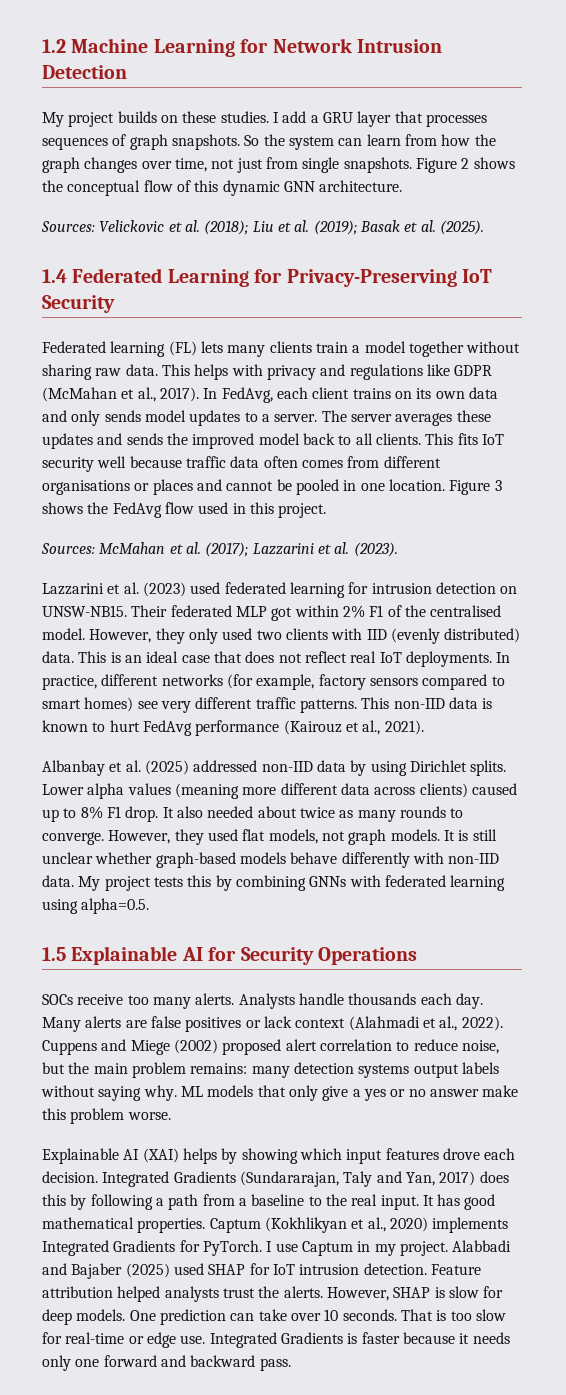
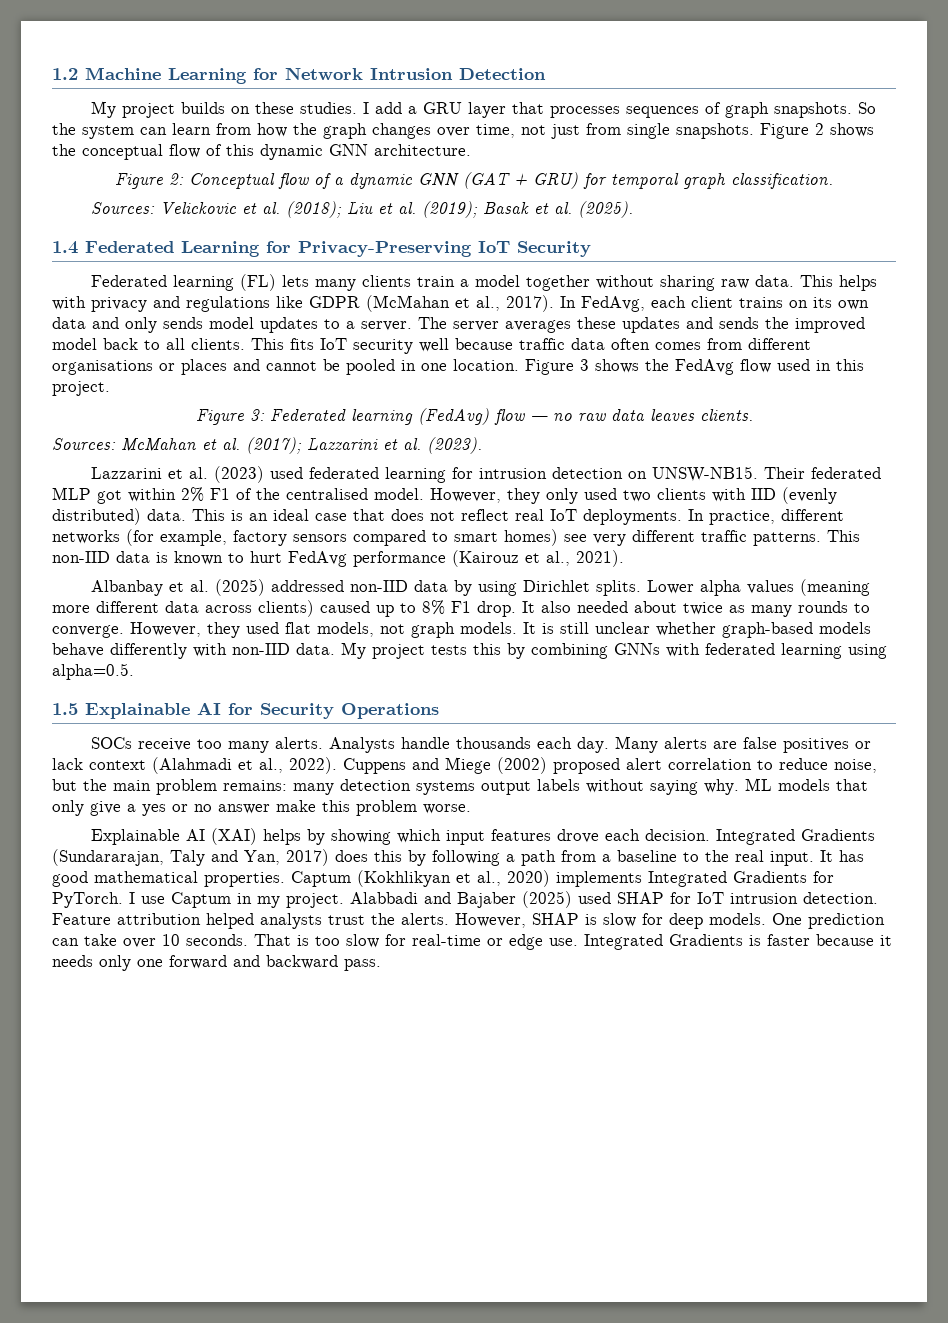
+ Figure 2: Conceptual flow of a dynamic GNN (GAT + GRU) for temporal graph classification.
+ Figure 3: Federated learning (FedAvg) flow — no raw data leaves clients.

